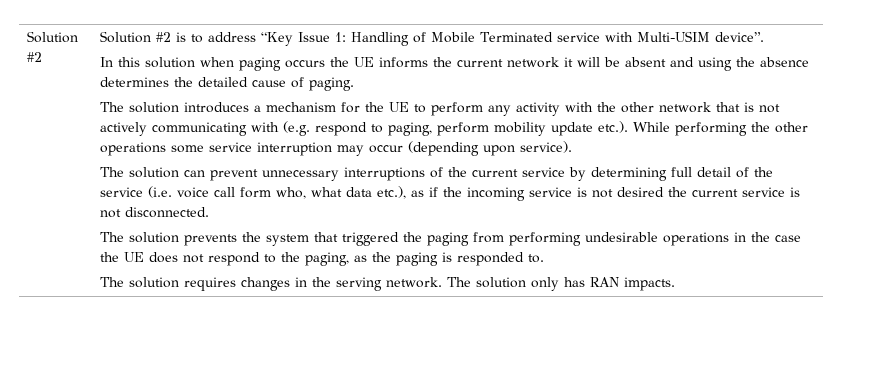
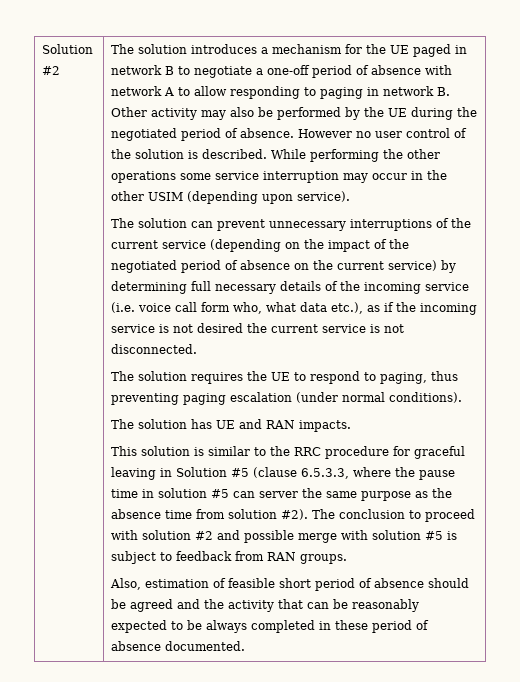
- Solution #2 is to address “Key Issue 1: Handling of Mobile Terminated service with Multi-USIM device”.
- In this solution when paging occurs the UE informs the current network it will be absent and using the absence determines the detailed cause of paging.
- The solution introduces a mechanism for the UE to perform any activity with the other network that is not actively communicating with (e.g. respond to paging, perform mobility update etc.). While performing the other operations some service interruption may occur (depending upon service).
+ The solution introduces a mechanism for the UE paged in network B to negotiate a one-off period of absence with network A to allow responding to paging in network B. Other activity may also be performed by the UE during the negotiated period of absence. However no user control of the solution is described. While performing the other operations some service interruption may occur in the other USIM (depending upon service).
- The solution can prevent unnecessary interruptions of the current service by determining full detail of the service (i.e. voice call form who, what data etc.), as if the incoming service is not desired the current service is not disconnected.
+ The solution can prevent unnecessary interruptions of the current service (depending on the impact of the negotiated period of absence on the current service) by determining full necessary details of the incoming service (i.e. voice call form who, what data etc.), as if the incoming service is not desired the current service is not disconnected.
- The solution prevents the system that triggered the paging from performing undesirable operations in the case the UE does not respond to the paging, as the paging is responded to.
- The solution requires changes in the serving network. The solution only has RAN impacts.
+ The solution requires the UE to respond to paging, thus preventing paging escalation (under normal conditions).
+ The solution has UE and RAN impacts.
+ This solution is similar to the RRC procedure for graceful leaving in Solution #5 (clause 6.5.3.3, where the pause time in solution #5 can server the same purpose as the absence time from solution #2). The conclusion to proceed with solution #2 and possible merge with solution #5 is subject to feedback from RAN groups.
+ Also, estimation of feasible short period of absence should be agreed and the activity that can be reasonably expected to be always completed in these period of absence documented.

